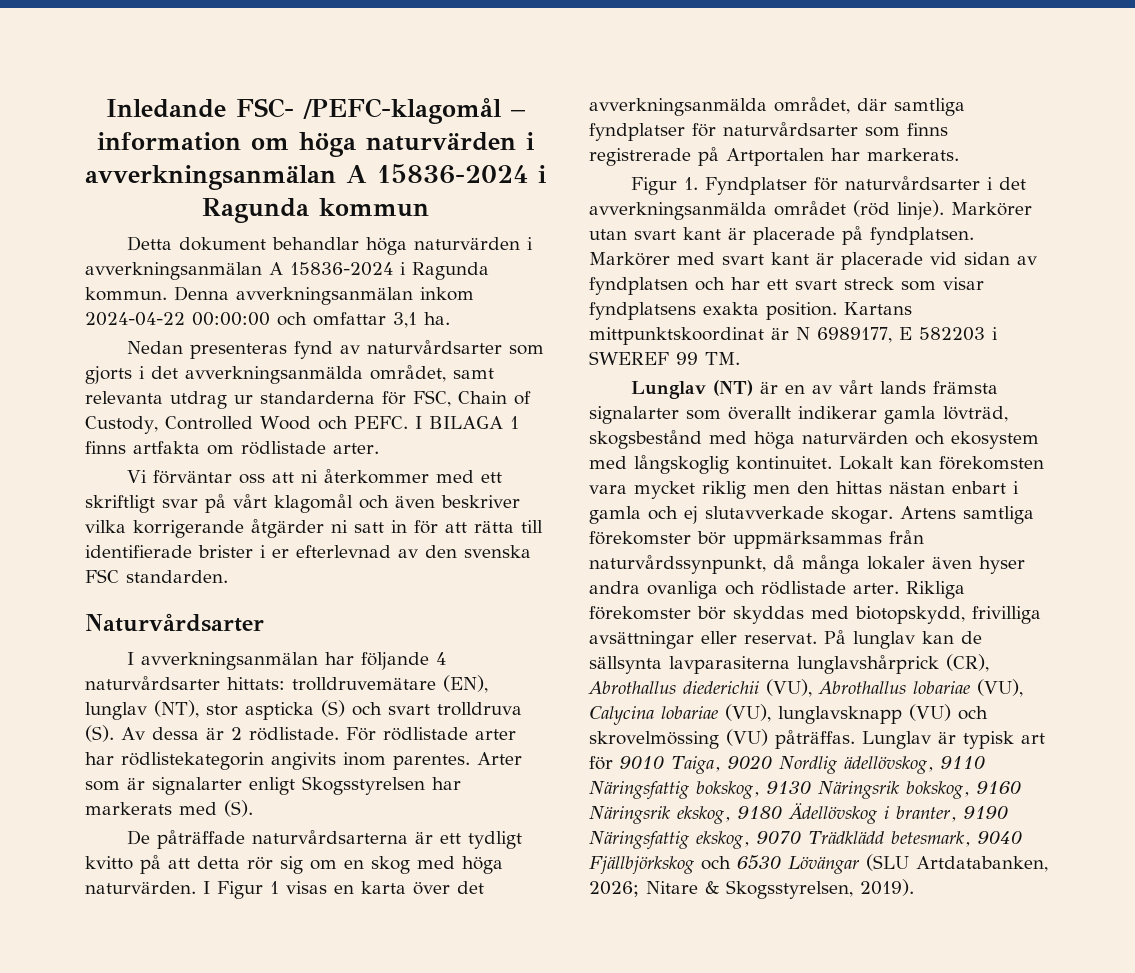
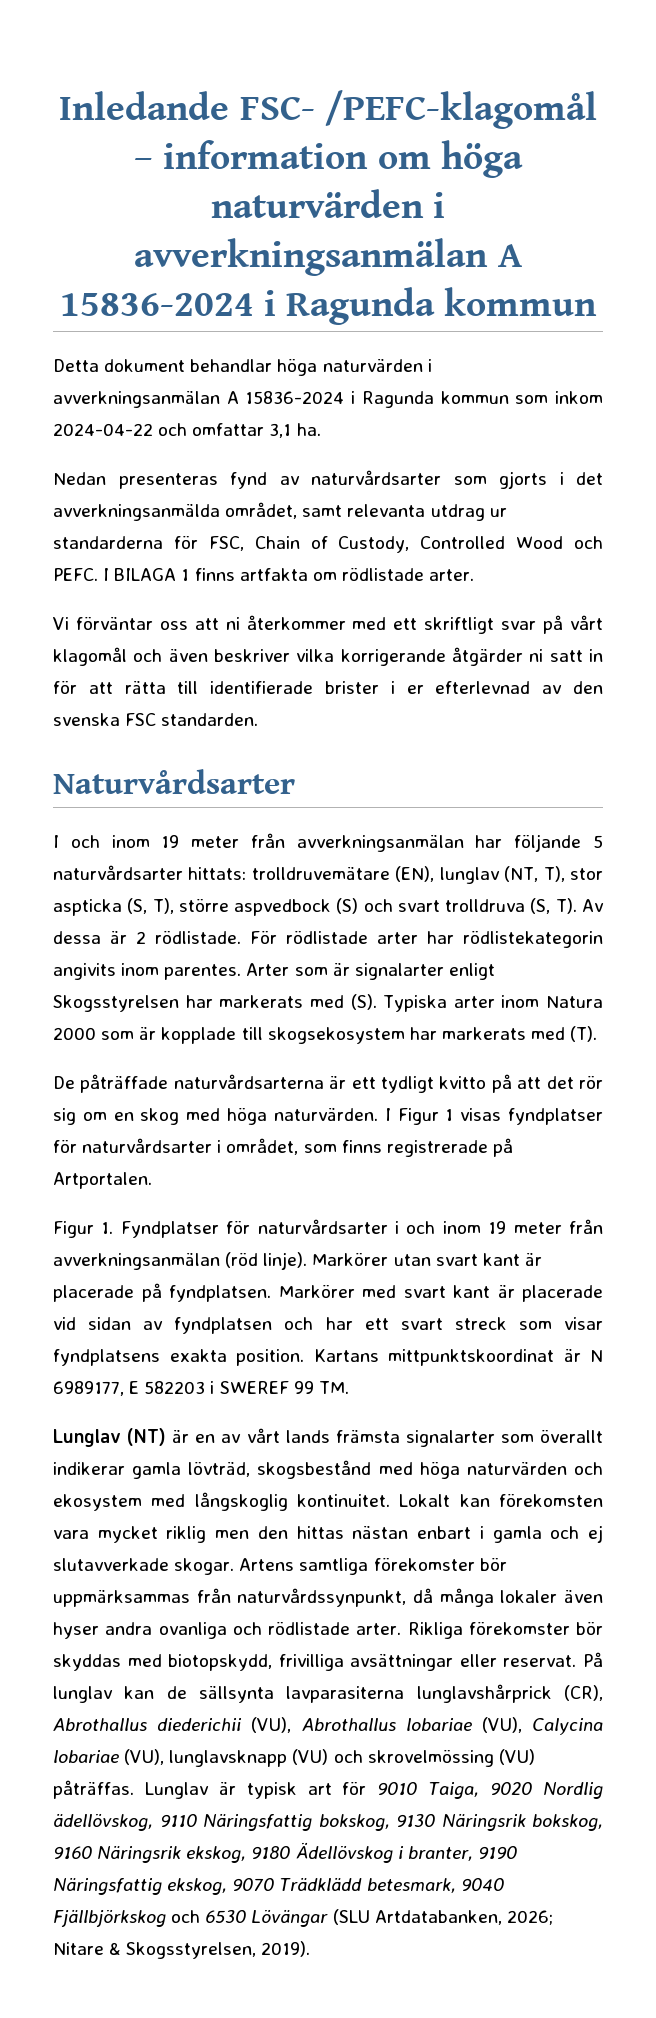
- Detta dokument behandlar höga naturvärden i avverkningsanmälan A 15836-2024 i Ragunda kommun. Denna avverkningsanmälan inkom 2024-04-22 00:00:00 och omfattar 3,1 ha.
+ Detta dokument behandlar höga naturvärden i avverkningsanmälan A 15836-2024 i Ragunda kommun som inkom 2024-04-22 och omfattar 3,1 ha.
- I avverkningsanmälan har följande 4 naturvårdsarter hittats: trolldruvemätare (EN), lunglav (NT), stor aspticka (S) och svart trolldruva (S). Av dessa är 2 rödlistade.
+ I och inom 19 meter från avverkningsanmälan har följande 5 naturvårdsarter hittats: trolldruvemätare (EN), lunglav (NT, T), stor aspticka (S, T), större aspvedbock (S) och svart trolldruva (S, T). Av dessa är 2 rödlistade.
- Arter som är signalarter enligt Skogsstyrelsen har markerats med (S).
+ Arter som är signalarter enligt Skogsstyrelsen har markerats med (S). Typiska arter inom Natura 2000 som är kopplade till skogsekosystem har markerats med (T).
- De påträffade naturvårdsarterna är ett tydligt kvitto på att detta rör sig om en skog med höga naturvärden.
+ De påträffade naturvårdsarterna är ett tydligt kvitto på att det rör sig om en skog med höga naturvärden.
- I Figur 1 visas en karta över det avverkningsanmälda området, där samtliga fyndplatser för naturvårdsarter som finns registrerade på Artportalen har markerats.
+ I Figur 1 visas fyndplatser för naturvårdsarter i området, som finns registrerade på Artportalen.
- Figur 1. Fyndplatser för naturvårdsarter i det avverkningsanmälda området (röd linje).
+ Figur 1. Fyndplatser för naturvårdsarter i och inom 19 meter från avverkningsanmälan (röd linje).

